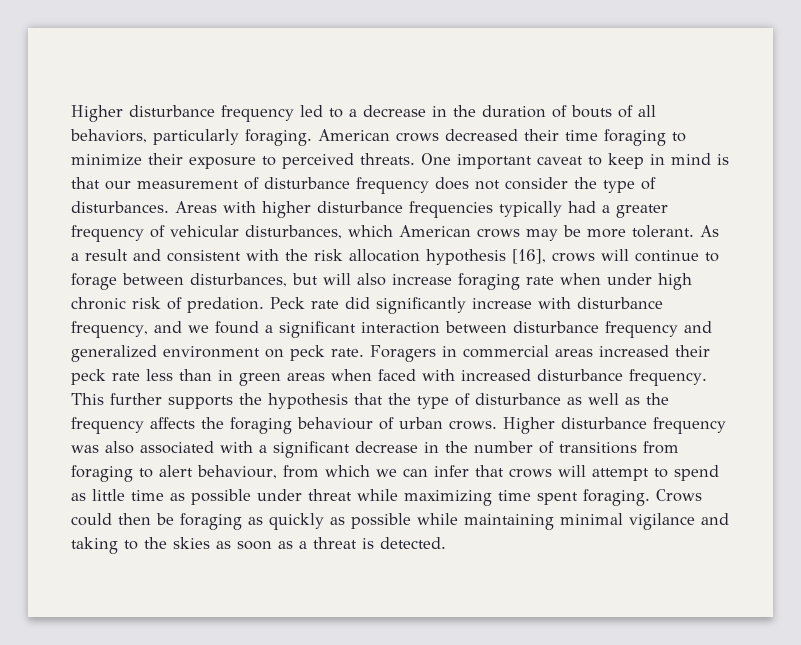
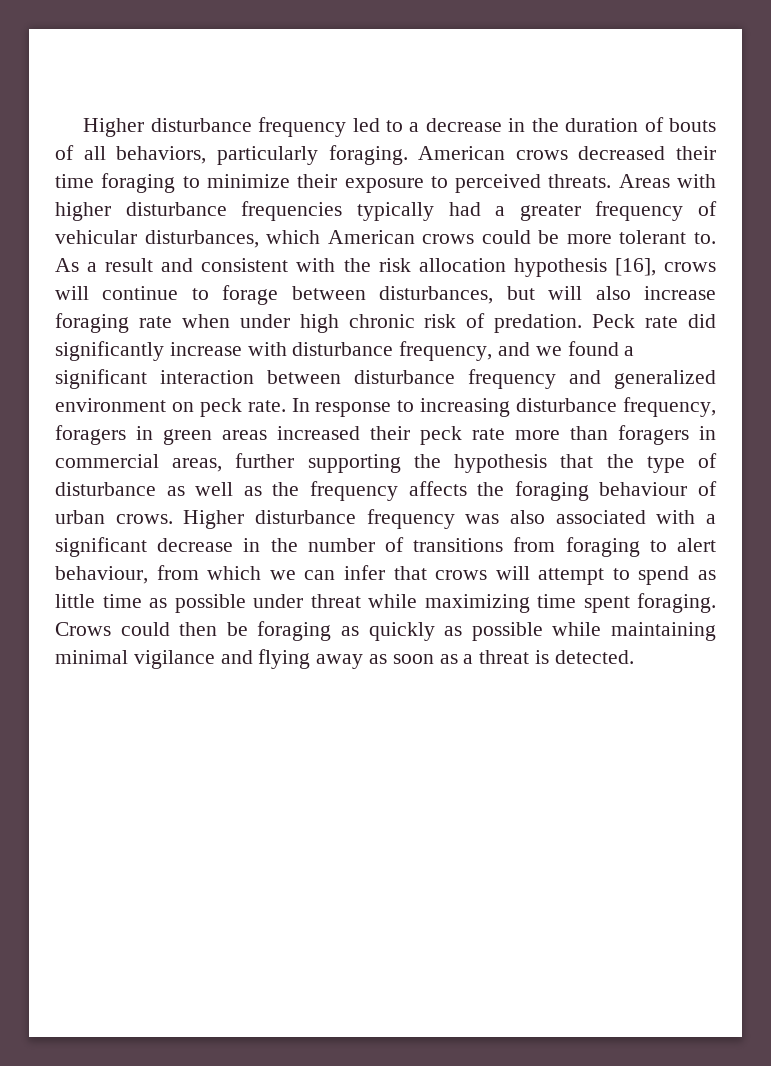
- One important caveat to keep in mind is that our measurement of disturbance frequency does not consider the type of disturbances.
- Areas with higher disturbance frequencies typically had a greater frequency of vehicular disturbances, which American crows may be more tolerant.
+ Areas with higher disturbance frequencies typically had a greater frequency of vehicular disturbances, which American crows could be more tolerant to.
- Foragers in commercial areas increased their peck rate less than in green areas when faced with increased disturbance frequency. This further supports the hypothesis that the type of disturbance as well as the frequency affects the foraging behaviour of urban crows.
+ In response to increasing disturbance frequency, foragers in green areas increased their peck rate more than foragers in commercial areas, further supporting the hypothesis that the type of disturbance as well as the frequency affects the foraging behaviour of urban crows.
- Crows could then be foraging as quickly as possible while maintaining minimal vigilance and taking to the skies as soon as a threat is detected.
+ Crows could then be foraging as quickly as possible while maintaining minimal vigilance and flying away as soon as a threat is detected.

